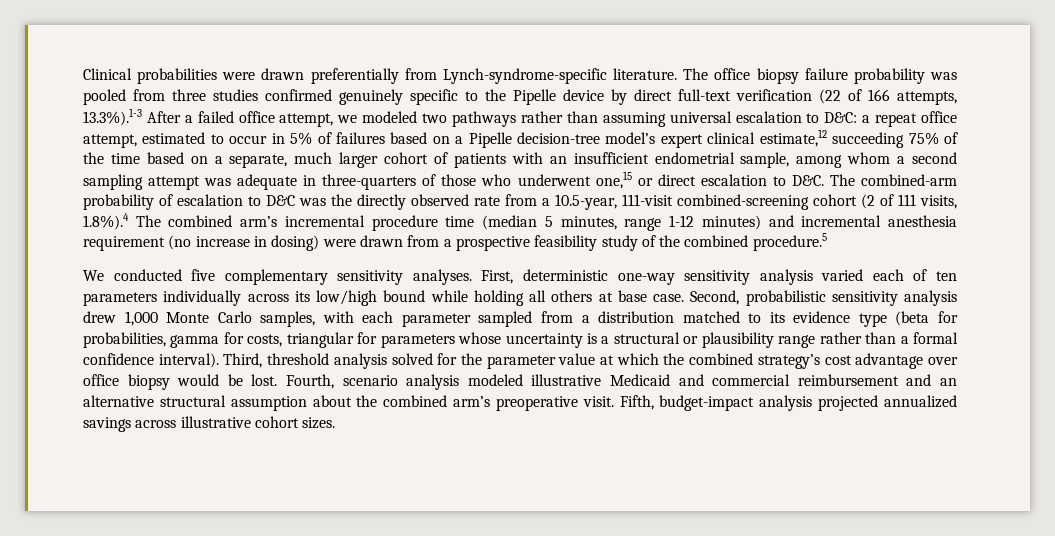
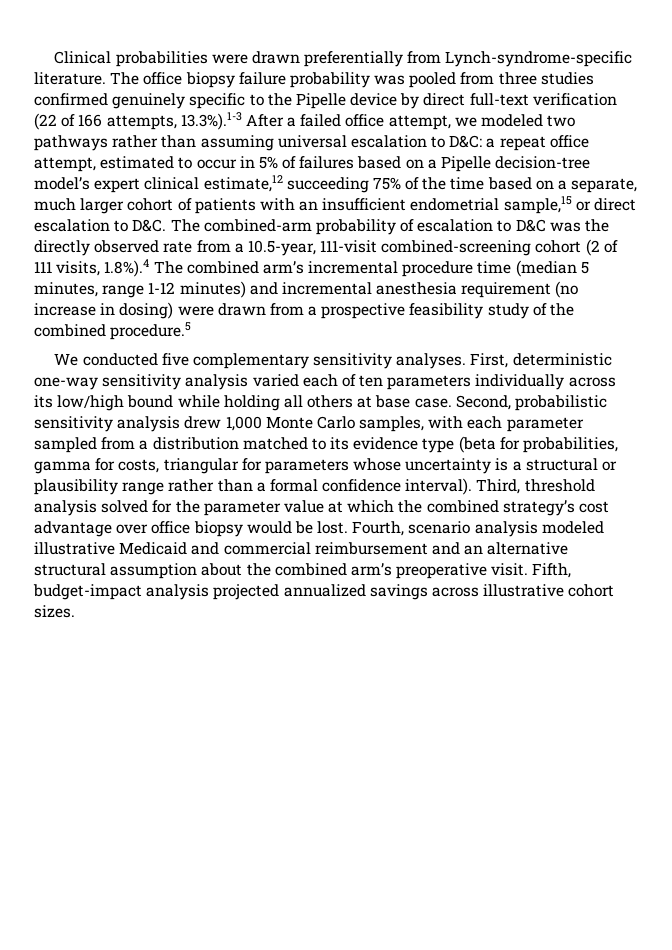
- a repeat office attempt, estimated to occur in 5% of failures based on a Pipelle decision-tree model’s expert clinical estimate,12 succeeding 75% of the time based on a separate, much larger cohort of patients with an insufficient endometrial sample, among whom a second sampling attempt was adequate in three-quarters of those who underwent one,15 or direct escalation to D&C. The combined-arm probability of escalation to D&C was the directly observed rate from a 10.5-year, 111-visit combined-screening cohort (2 of 111 visits, 1.8%).4 The combined arm’s incremental procedure time (median 5 minutes, range 1-12 minutes) and incremental anesthesia requirement (no increase in dosing) were drawn from a prospective feasibility study of the combined procedure.5
+ a repeat office attempt, estimated to occur in 5% of failures based on a Pipelle decision-tree model’s expert clinical estimate,12 succeeding 75% of the time based on a separate, much larger cohort of patients with an insufficient endometrial sample,15 or direct escalation to D&C. The combined-arm probability of escalation to D&C was the directly observed rate from a 10.5-year, 111-visit combined-screening cohort (2 of 111 visits, 1.8%).4 The combined arm’s incremental procedure time (median 5 minutes, range 1-12 minutes) and incremental anesthesia requirement (no increase in dosing) were drawn from a prospective feasibility study of the combined procedure.5

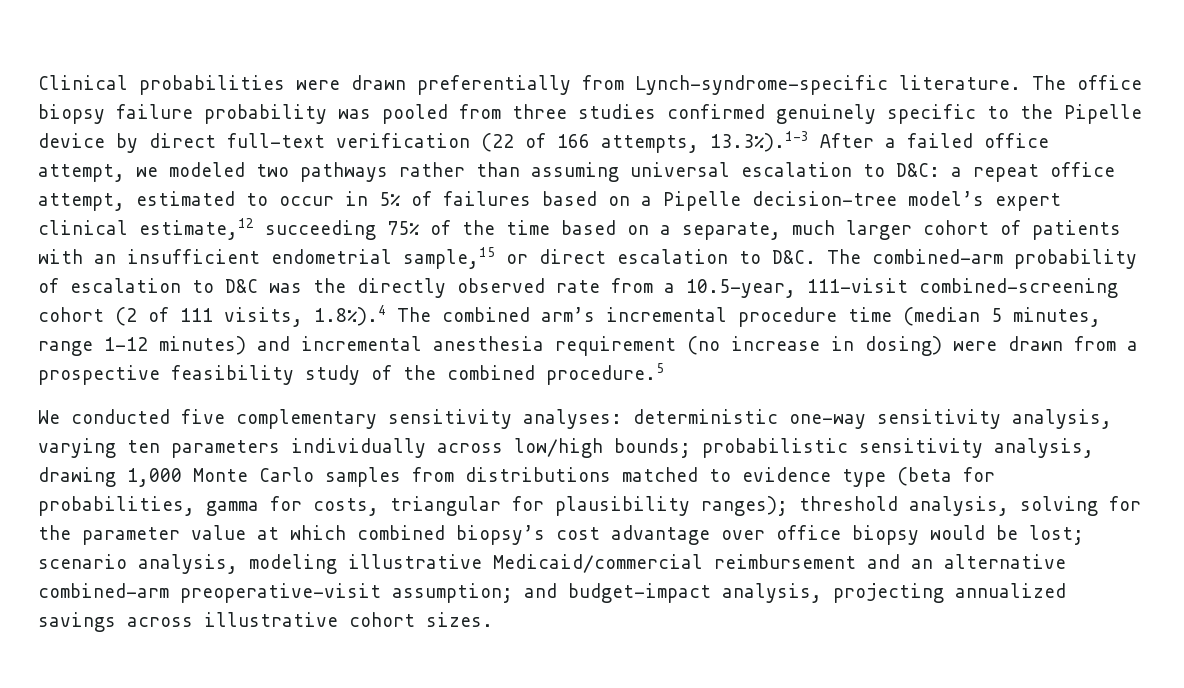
- We conducted five complementary sensitivity analyses. First, deterministic one-way sensitivity analysis varied each of ten parameters individually across its low/high bound while holding all others at base case. Second, probabilistic sensitivity analysis drew 1,000 Monte Carlo samples, with each parameter sampled from a distribution matched to its evidence type (beta for probabilities, gamma for costs, triangular for parameters whose uncertainty is a structural or plausibility range rather than a formal confidence interval). Third, threshold analysis solved for the parameter value at which the combined strategy’s cost advantage over office biopsy would be lost. Fourth, scenario analysis modeled illustrative Medicaid and commercial reimbursement and an alternative structural assumption about the combined arm’s preoperative visit. Fifth, budget-impact analysis projected annualized savings across illustrative cohort sizes.
+ We conducted five complementary sensitivity analyses: deterministic one-way sensitivity analysis, varying ten parameters individually across low/high bounds; probabilistic sensitivity analysis, drawing 1,000 Monte Carlo samples from distributions matched to evidence type (beta for probabilities, gamma for costs, triangular for plausibility ranges); threshold analysis, solving for the parameter value at which combined biopsy’s cost advantage over office biopsy would be lost; scenario analysis, modeling illustrative Medicaid/commercial reimbursement and an alternative combined-arm preoperative-visit assumption; and budget-impact analysis, projecting annualized savings across illustrative cohort sizes.

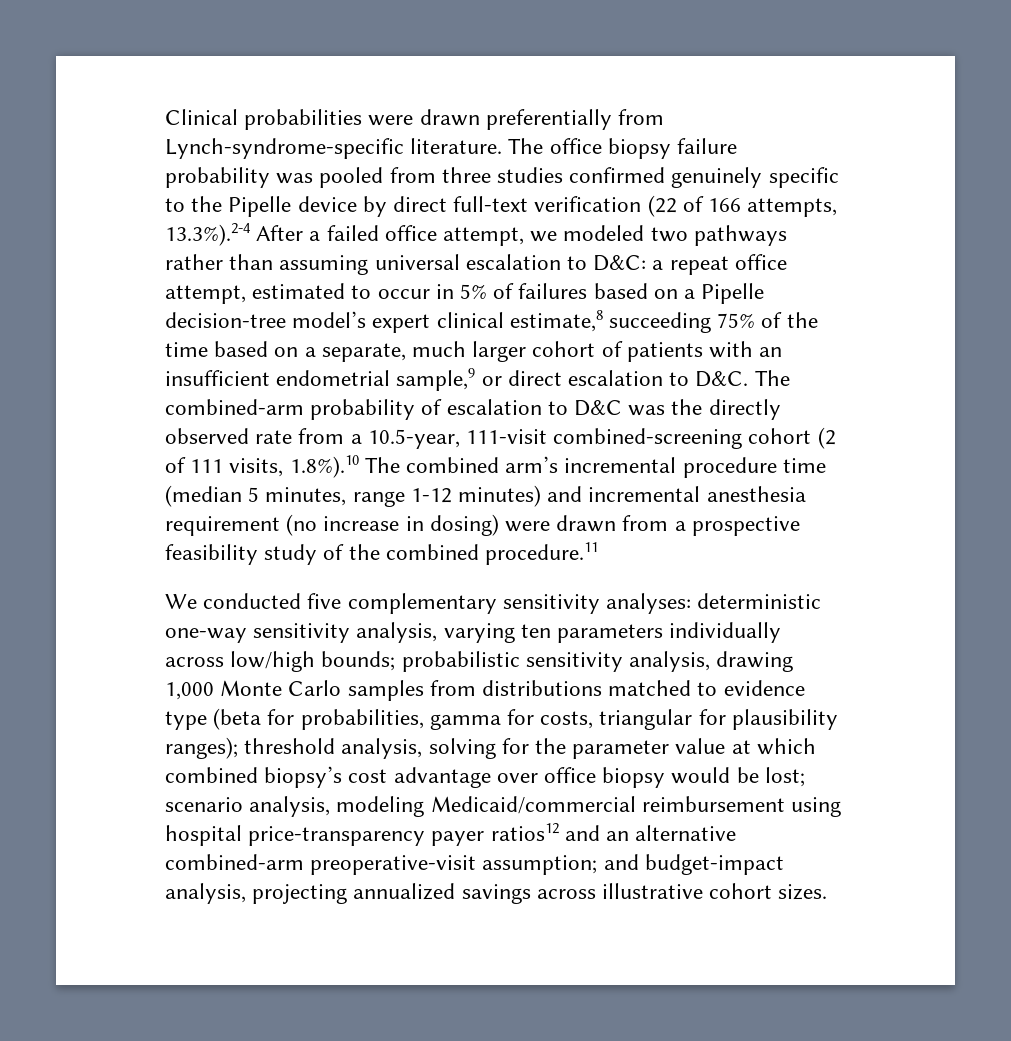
- The office biopsy failure probability was pooled from three studies confirmed genuinely specific to the Pipelle device by direct full-text verification (22 of 166 attempts, 13.3%).1-3 After a failed office attempt, we modeled two pathways rather than assuming universal escalation to D&C:
+ The office biopsy failure probability was pooled from three studies confirmed genuinely specific to the Pipelle device by direct full-text verification (22 of 166 attempts, 13.3%).2-4 After a failed office attempt, we modeled two pathways rather than assuming universal escalation to D&C:
- a repeat office attempt, estimated to occur in 5% of failures based on a Pipelle decision-tree model’s expert clinical estimate,12 succeeding 75% of the time based on a separate, much larger cohort of patients with an insufficient endometrial sample,15 or direct escalation to D&C. The combined-arm probability of escalation to D&C was the directly observed rate from a 10.5-year, 111-visit combined-screening cohort (2 of 111 visits, 1.8%).4 The combined arm’s incremental procedure time (median 5 minutes, range 1-12 minutes) and incremental anesthesia requirement (no increase in dosing) were drawn from a prospective feasibility study of the combined procedure.5
+ a repeat office attempt, estimated to occur in 5% of failures based on a Pipelle decision-tree model’s expert clinical estimate,8 succeeding 75% of the time based on a separate, much larger cohort of patients with an insufficient endometrial sample,9 or direct escalation to D&C. The combined-arm probability of escalation to D&C was the directly observed rate from a 10.5-year, 111-visit combined-screening cohort (2 of 111 visits, 1.8%).10 The combined arm’s incremental procedure time (median 5 minutes, range 1-12 minutes) and incremental anesthesia requirement (no increase in dosing) were drawn from a prospective feasibility study of the combined procedure.11
- scenario analysis, modeling illustrative Medicaid/commercial reimbursement and an alternative combined-arm preoperative-visit assumption;
+ scenario analysis, modeling Medicaid/commercial reimbursement using hospital price-transparency payer ratios12 and an alternative combined-arm preoperative-visit assumption;

